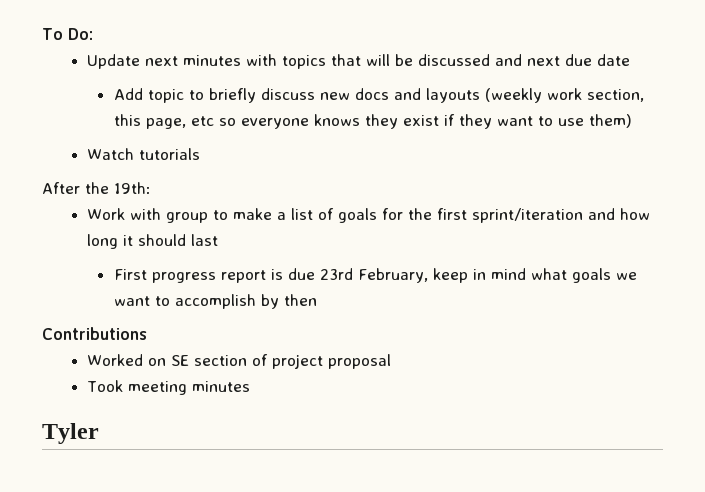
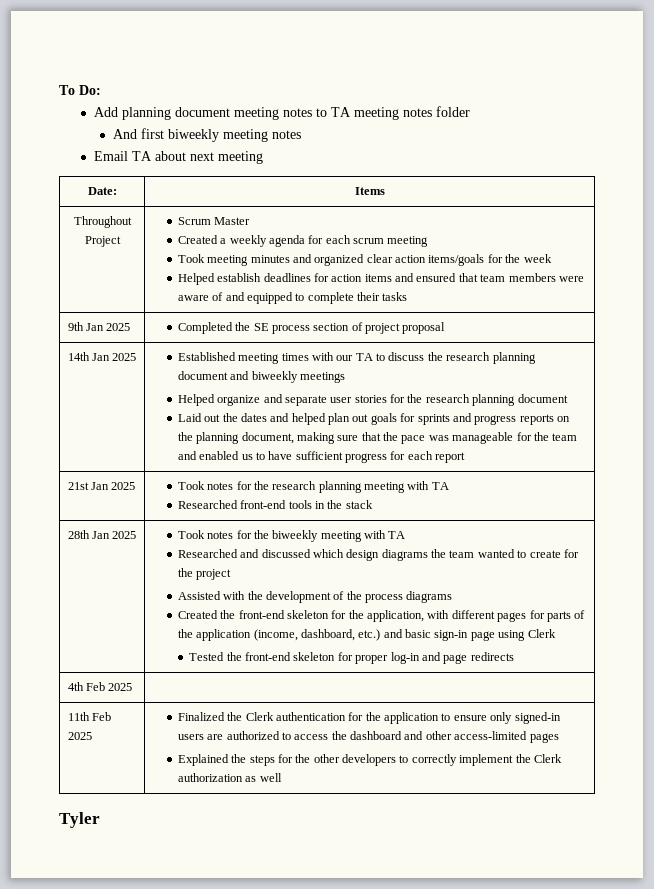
- Update next minutes with topics that will be discussed and next due date
- Add topic to briefly discuss new docs and layouts (weekly work section, this page, etc so everyone knows they exist if they want to use them)
- Watch tutorials
- After the 19th:
- Work with group to make a list of goals for the first sprint/iteration and how long it should last
- First progress report is due 23rd February, keep in mind what goals we want to accomplish by then
- Contributions
- Worked on SE section of project proposal
- Took meeting minutes
+ Add planning document meeting notes to TA meeting notes folder
+ And first biweekly meeting notes
+ Email TA about next meeting
+ Date: | Items
+ Throughout Project | Scrum Master
+ Created a weekly agenda for each scrum meeting
+ Took meeting minutes and organized clear action items/goals for the week
+ Helped establish deadlines for action items and ensured that team members were aware of and equipped to complete their tasks
+ 9th Jan 2025 | Completed the SE process section of project proposal
+ 14th Jan 2025 | Established meeting times with our TA to discuss the research planning document and biweekly meetings
+ Helped organize and separate user stories for the research planning document
+ Laid out the dates and helped plan out goals for sprints and progress reports on the planning document, making sure that the pace was manageable for the team and enabled us to have sufficient progress for each report
+ 21st Jan 2025 | Took notes for the research planning meeting with TA
+ Researched front-end tools in the stack
+ 28th Jan 2025 | Took notes for the biweekly meeting with TA
+ Researched and discussed which design diagrams the team wanted to create for the project
+ Assisted with the development of the process diagrams
+ Created the front-end skeleton for the application, with different pages for parts of the application (income, dashboard, etc.) and basic sign-in page using Clerk
+ Tested the front-end skeleton for proper log-in and page redirects
+ 4th Feb 2025 |
+ 11th Feb 2025 | Finalized the Clerk authentication for the application to ensure only signed-in users are authorized to access the dashboard and other access-limited pages
+ Explained the steps for the other developers to correctly implement the Clerk authorization as well

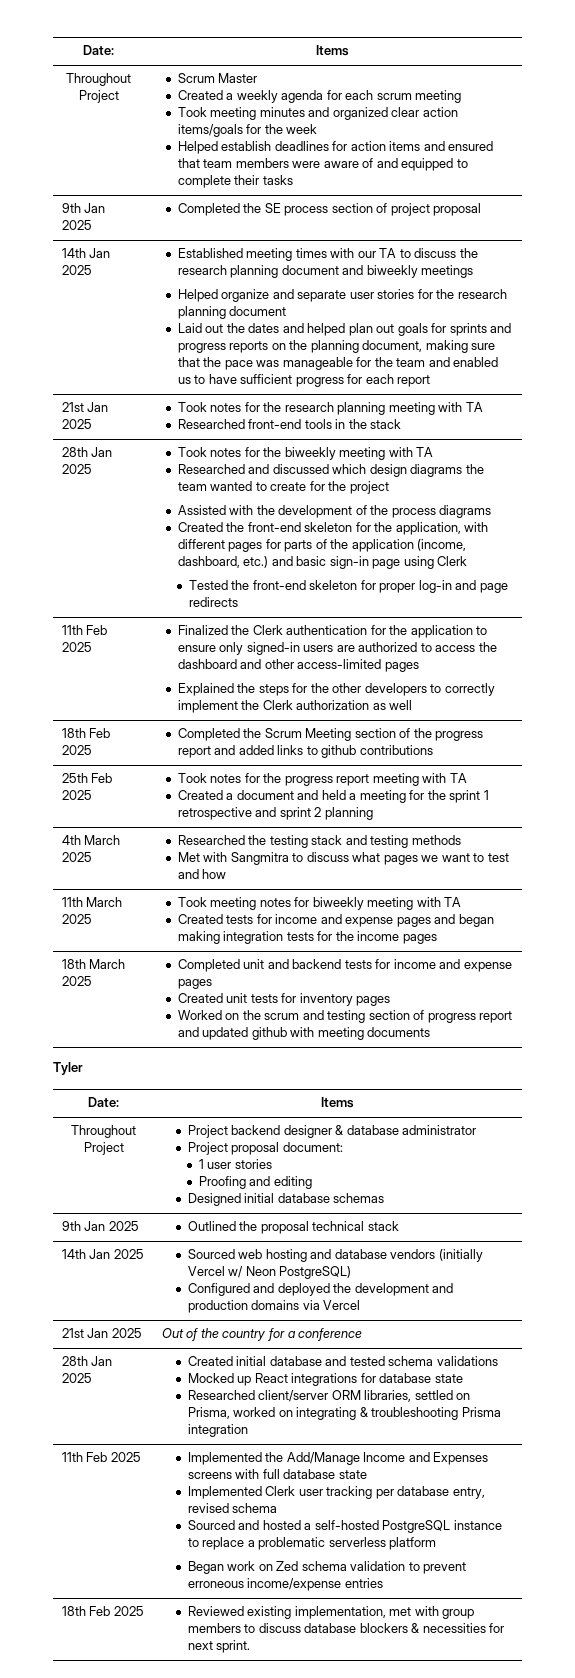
- To Do:
- Add planning document meeting notes to TA meeting notes folder
- And first biweekly meeting notes
- Email TA about next meeting
- 4th Feb 2025 |
+ 18th Feb 2025 | Completed the Scrum Meeting section of the progress report and added links to github contributions
+ 25th Feb 2025 | Took notes for the progress report meeting with TA
+ Created a document and held a meeting for the sprint 1 retrospective and sprint 2 planning
+ 4th March 2025 | Researched the testing stack and testing methods
+ Met with Sangmitra to discuss what pages we want to test and how
+ 11th March 2025 | Took meeting notes for biweekly meeting with TA
+ Created tests for income and expense pages and began making integration tests for the income pages
+ 18th March 2025 | Completed unit and backend tests for income and expense pages
+ Created unit tests for inventory pages
+ Worked on the scrum and testing section of progress report and updated github with meeting documents
  Tyler
+ Date: | Items
+ Throughout Project | Project backend designer & database administrator
+ Project proposal document:
+ 1 user stories
+ Proofing and editing
+ Designed initial database schemas
+ 9th Jan 2025 | Outlined the proposal technical stack
+ 14th Jan 2025 | Sourced web hosting and database vendors (initially Vercel w/ Neon PostgreSQL)
+ Configured and deployed the development and production domains via Vercel
+ 21st Jan 2025 | Out of the country for a conference
+ 28th Jan 2025 | Created initial database and tested schema validations
+ Mocked up React integrations for database state
+ Researched client/server ORM libraries, settled on Prisma, worked on integrating & troubleshooting Prisma integration
+ 11th Feb 2025 | Implemented the Add/Manage Income and Expenses screens with full database state
+ Implemented Clerk user tracking per database entry, revised schema
+ Sourced and hosted a self-hosted PostgreSQL instance to replace a problematic serverless platform
+ Began work on Zed schema validation to prevent erroneous income/expense entries
+ 18th Feb 2025 | Reviewed existing implementation, met with group members to discuss database blockers & necessities for next sprint.

